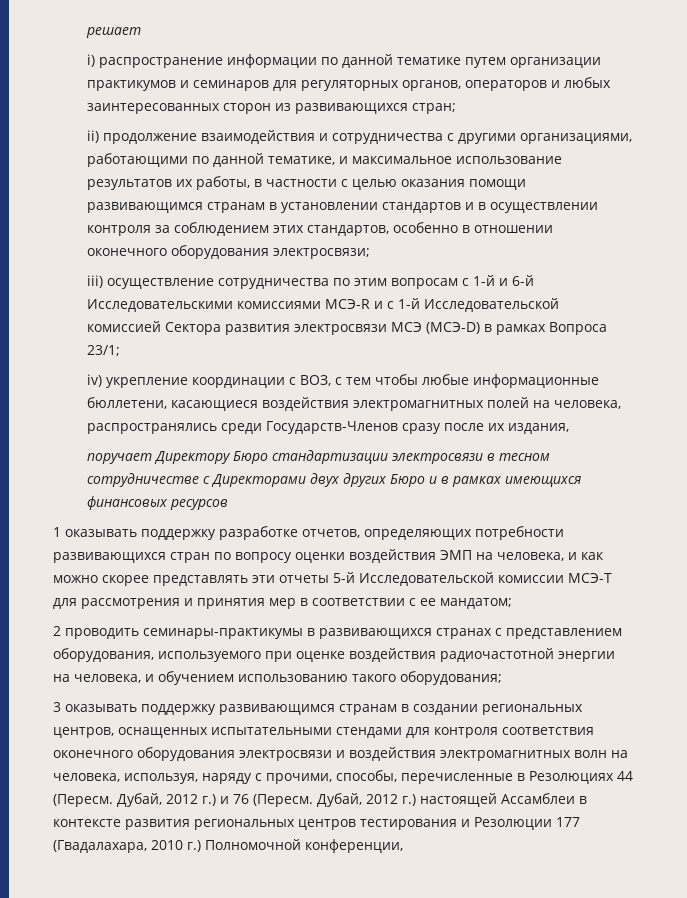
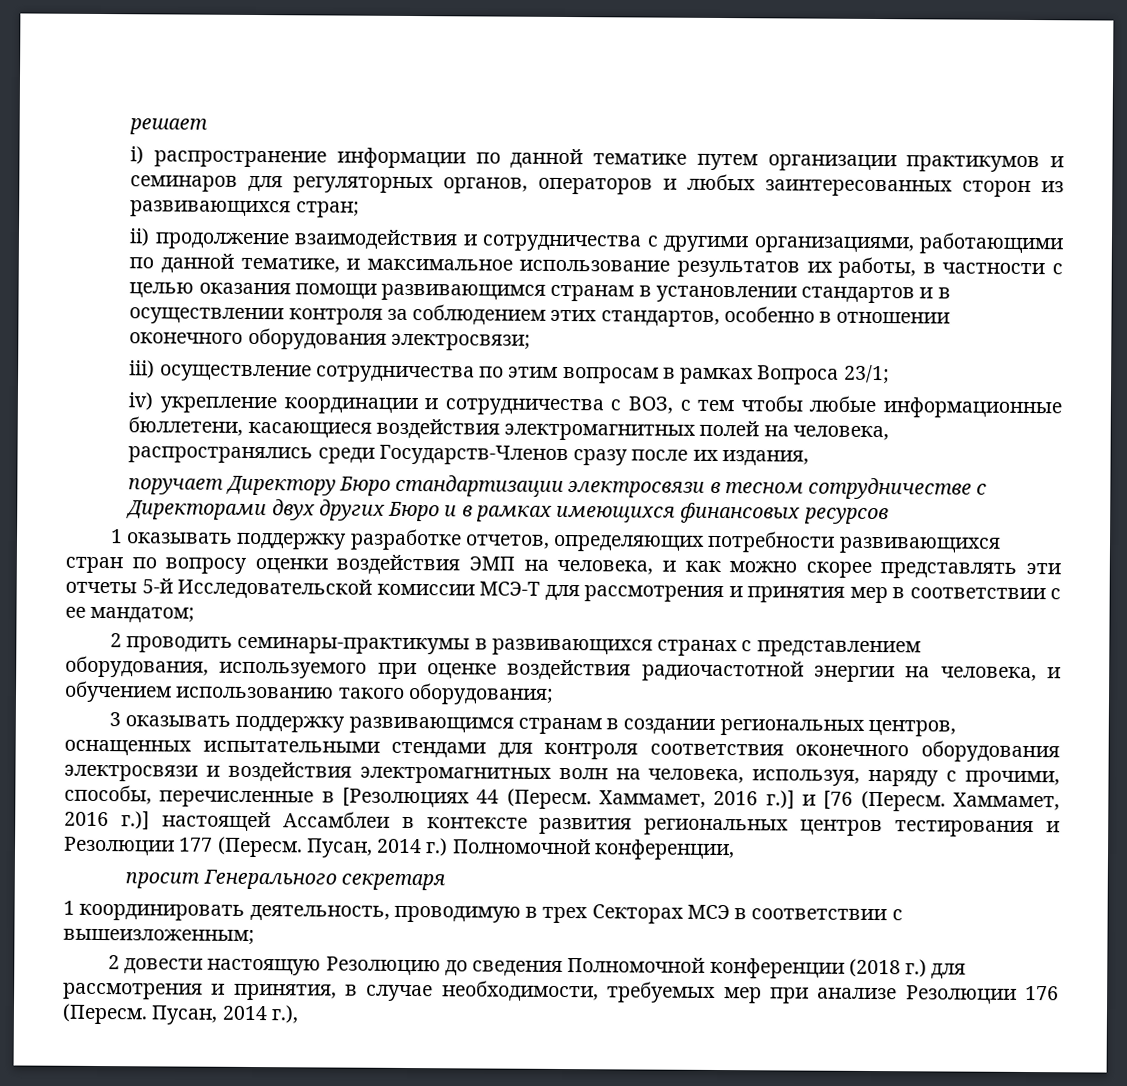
- iii) осуществление сотрудничества по этим вопросам с 1-й и 6-й Исследовательскими комиссиями МСЭ-R и с 1-й Исследовательской комиссией Сектора развития электросвязи МСЭ (МСЭ-D) в рамках Вопроса 23/1;
+ iii) осуществление сотрудничества по этим вопросам в рамках Вопроса 23/1;
- iv) укрепление координации с ВОЗ, с тем чтобы любые информационные бюллетени, касающиеся воздействия электромагнитных полей на человека, распространялись среди Государств-Членов сразу после их издания,
+ iv) укрепление координации и сотрудничества с ВОЗ, с тем чтобы любые информационные бюллетени, касающиеся воздействия электромагнитных полей на человека, распространялись среди Государств-Членов сразу после их издания,
- 3 оказывать поддержку развивающимся странам в создании региональных центров, оснащенных испытательными стендами для контроля соответствия оконечного оборудования электросвязи и воздействия электромагнитных волн на человека, используя, наряду с прочими, способы, перечисленные в Резолюциях 44 (Пересм.
+ 3 оказывать поддержку развивающимся странам в создании региональных центров, оснащенных испытательными стендами для контроля соответствия оконечного оборудования электросвязи и воздействия электромагнитных волн на человека, используя, наряду с прочими, способы, перечисленные в [Резолюциях 44 (Пересм.
- Дубай, 2012 г.) и 76 (Пересм. Дубай, 2012 г.) настоящей Ассамблеи в контексте развития региональных центров тестирования и Резолюции 177 (Гвадалахара, 2010 г.) Полномочной конференции,
+ Хаммамет, 2016 г.)] и [76 (Пересм. Хаммамет, 2016 г.)] настоящей Ассамблеи в контексте развития региональных центров тестирования и Резолюции 177 (Пересм. Пусан, 2014 г.) Полномочной конференции,
+ просит Генерального секретаря
+ 1 координировать деятельность, проводимую в трех Секторах МСЭ в соответствии с вышеизложенным;
+ 2 довести настоящую Резолюцию до сведения Полномочной конференции (2018 г.) для рассмотрения и принятия, в случае необходимости, требуемых мер при анализе Резолюции 176 (Пересм. Пусан, 2014 г.),

